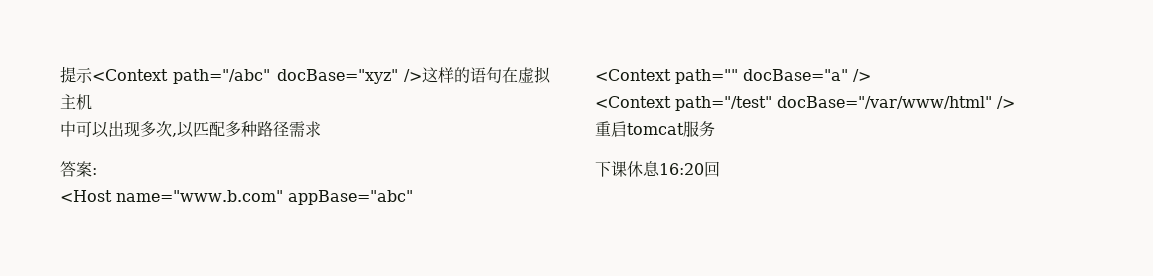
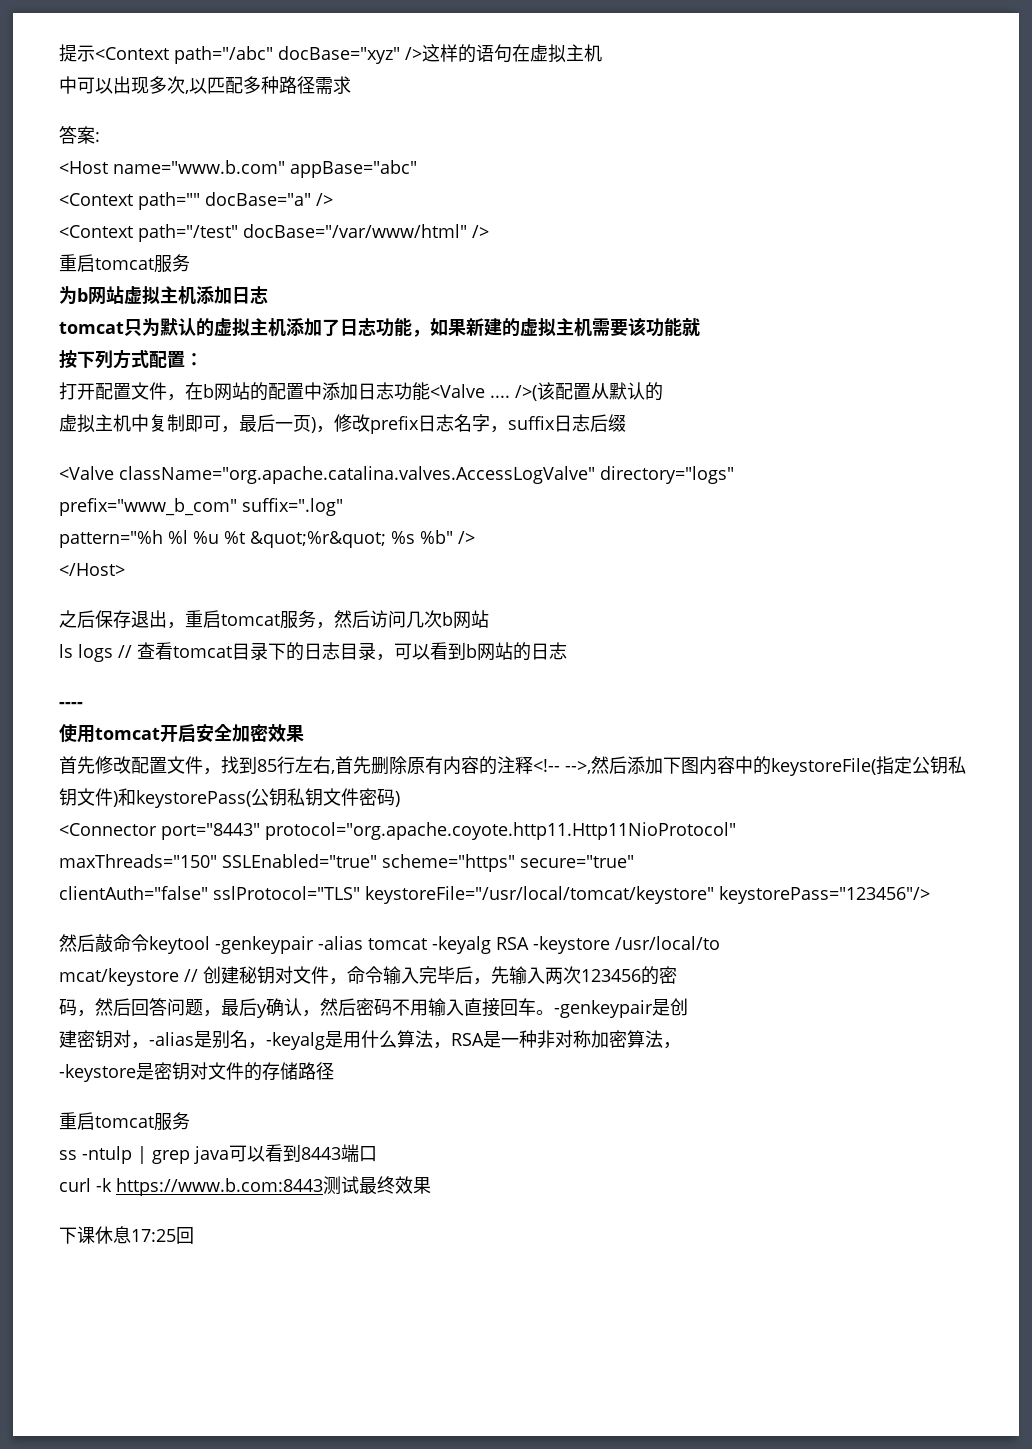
+ 为b网站虚拟主机添加日志
+ tomcat只为默认的虚拟主机添加了日志功能，如果新建的虚拟主机需要该功能就
+ 按下列方式配置：
+ 打开配置文件，在b网站的配置中添加日志功能<Valve .... />(该配置从默认的
+ 虚拟主机中复制即可，最后一页)，修改prefix日志名字，suffix日志后缀
+ <Valve className="org.apache.catalina.valves.AccessLogValve" directory="logs"
+ prefix="www_b_com" suffix=".log"
+ pattern="%h %l %u %t &quot;%r&quot; %s %b" />
+ </Host>
+ 之后保存退出，重启tomcat服务，然后访问几次b网站
+ ls logs // 查看tomcat目录下的日志目录，可以看到b网站的日志
+ ----
+ 使用tomcat开启安全加密效果
+ 首先修改配置文件，找到85行左右,首先删除原有内容的注释<!-- -->,然后添加下图内容中的keystoreFile(指定公钥私钥文件)和keystorePass(公钥私钥文件密码)
+ <Connector port="8443" protocol="org.apache.coyote.http11.Http11NioProtocol"
+ maxThreads="150" SSLEnabled="true" scheme="https" secure="true"
+ clientAuth="false" sslProtocol="TLS" keystoreFile="/usr/local/tomcat/keystore" keystorePass="123456"/>
+ 然后敲命令keytool -genkeypair -alias tomcat -keyalg RSA -keystore /usr/local/to
+ mcat/keystore // 创建秘钥对文件，命令输入完毕后，先输入两次123456的密
+ 码，然后回答问题，最后y确认，然后密码不用输入直接回车。-genkeypair是创
+ 建密钥对，-alias是别名，-keyalg是用什么算法，RSA是一种非对称加密算法，
+ -keystore是密钥对文件的存储路径
+ 重启tomcat服务
+ ss -ntulp | grep java可以看到8443端口
+ curl -k https://www.b.com:8443测试最终效果
- 下课休息16:20回
+ 下课休息17:25回

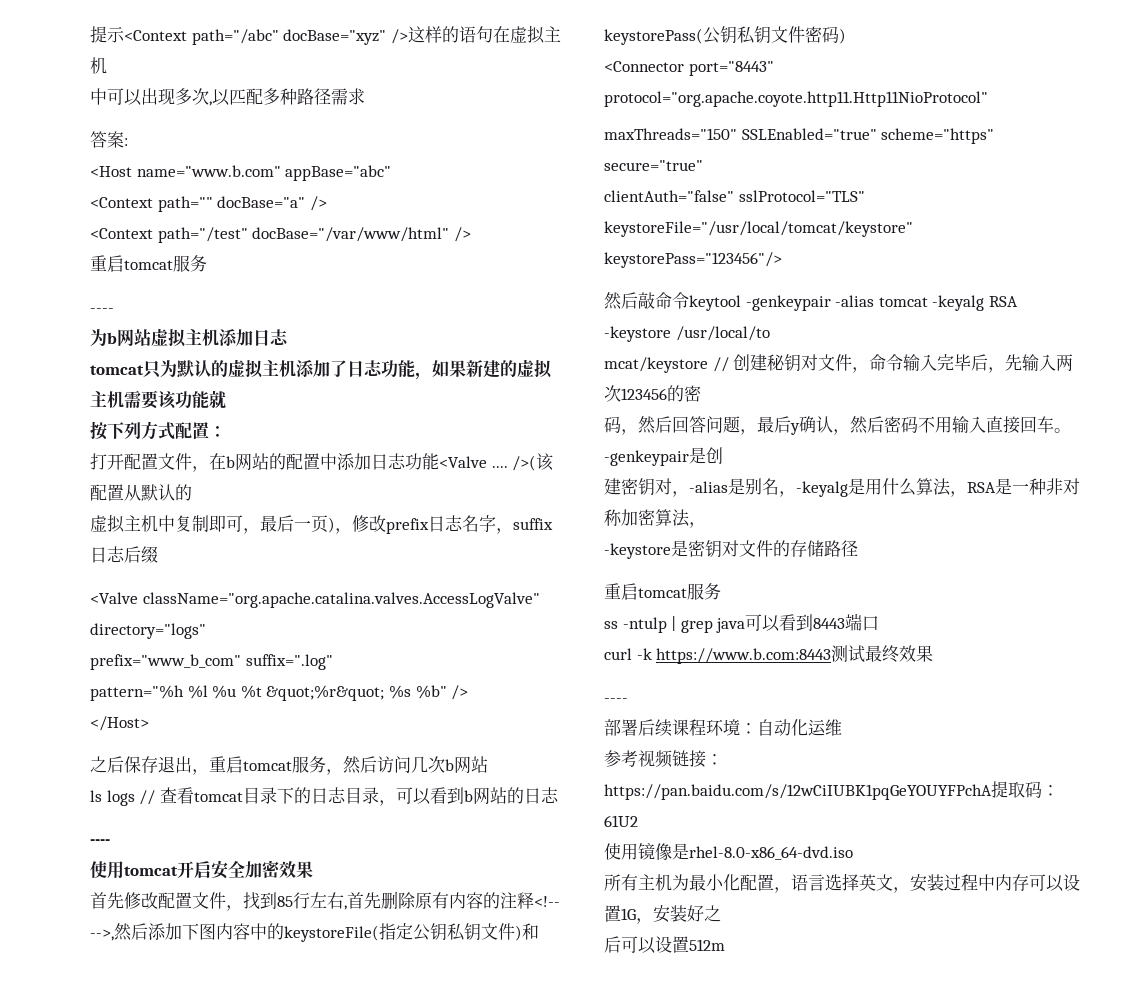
  <Context path="/test" docBase="/var/www/html" />
  重启tomcat服务
+ ----
  curl -k https://www.b.com:8443测试最终效果
- 下课休息17:25回
+ ----
+ 部署后续课程环境：自动化运维
+ 参考视频链接：https://pan.baidu.com/s/12wCiIUBK1pqGeYOUYFPchA提取码：61U2
+ 使用镜像是rhel-8.0-x86_64-dvd.iso
+ 所有主机为最小化配置，语言选择英文，安装过程中内存可以设置1G，安装好之
+ 后可以设置512m

